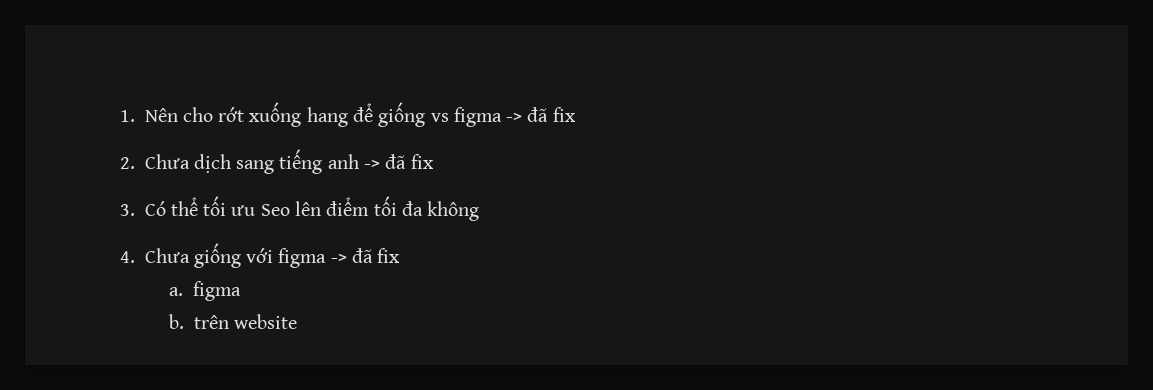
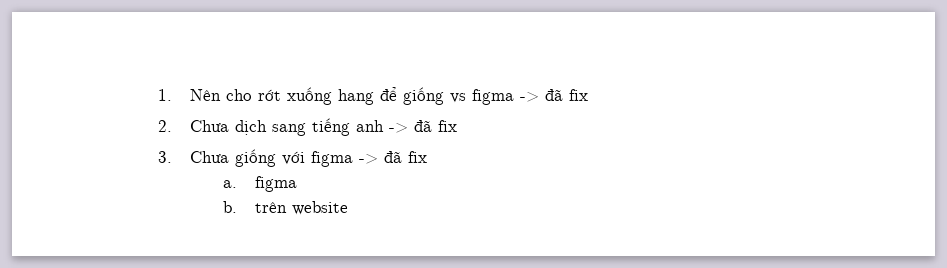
- 3. Có thể tối ưu Seo lên điểm tối đa không
- 4. Chưa giống với figma -> đã fix
+ 3. Chưa giống với figma -> đã fix

